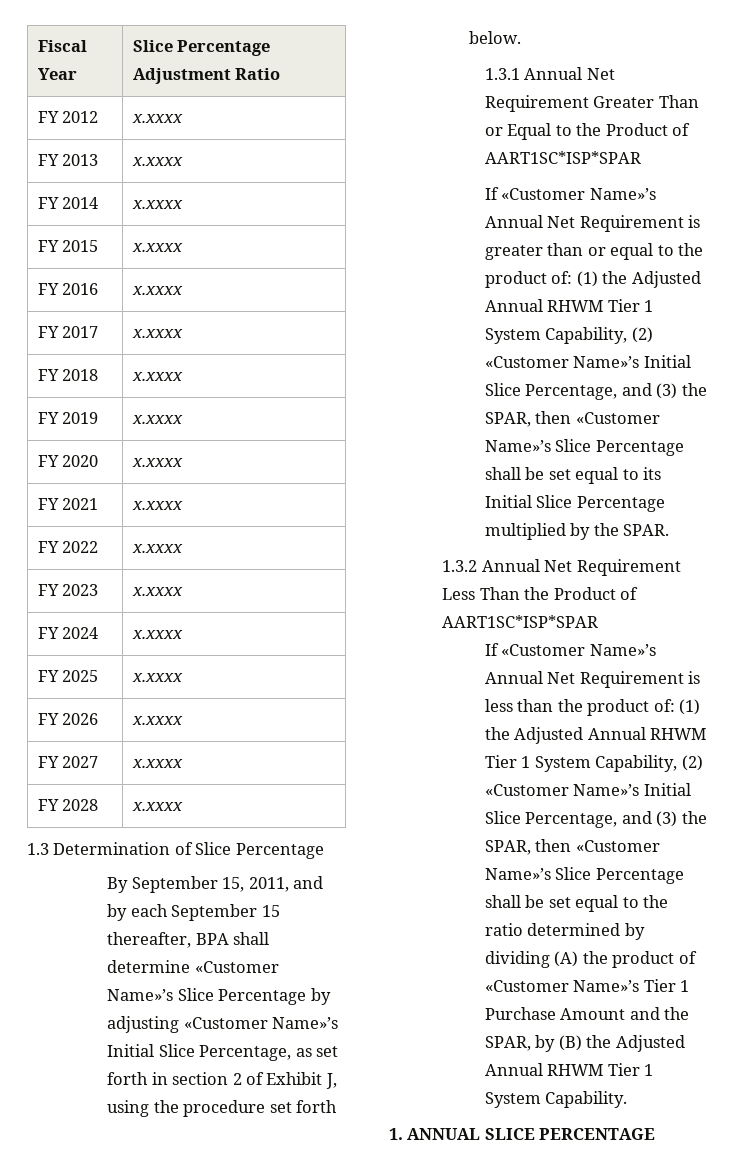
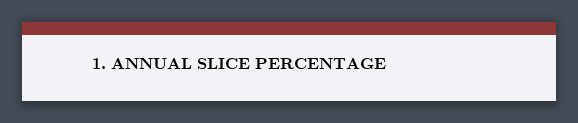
- Fiscal Year | Slice Percentage Adjustment Ratio
- FY 2012 | x.xxxx
- FY 2013 | x.xxxx
- FY 2014 | x.xxxx
- FY 2015 | x.xxxx
- FY 2016 | x.xxxx
- FY 2017 | x.xxxx
- FY 2018 | x.xxxx
- FY 2019 | x.xxxx
- FY 2020 | x.xxxx
- FY 2021 | x.xxxx
- FY 2022 | x.xxxx
- FY 2023 | x.xxxx
- FY 2024 | x.xxxx
- FY 2025 | x.xxxx
- FY 2026 | x.xxxx
- FY 2027 | x.xxxx
- FY 2028 | x.xxxx
- 1.3 Determination of Slice Percentage
- By September 15, 2011, and by each September 15 thereafter, BPA shall determine «Customer Name»’s Slice Percentage by adjusting «Customer Name»’s Initial Slice Percentage, as set forth in section 2 of Exhibit J, using the procedure set forth below.
- 1.3.1 Annual Net Requirement Greater Than or Equal to the Product of AART1SC*ISP*SPAR
- If «Customer Name»’s Annual Net Requirement is greater than or equal to the product of: (1) the Adjusted Annual RHWM Tier 1 System Capability, (2) «Customer Name»’s Initial Slice Percentage, and (3) the SPAR, then «Customer Name»’s Slice Percentage shall be set equal to its Initial Slice Percentage multiplied by the SPAR.
- 1.3.2 Annual Net Requirement Less Than the Product of AART1SC*ISP*SPAR
- If «Customer Name»’s Annual Net Requirement is less than the product of: (1) the Adjusted Annual RHWM Tier 1 System Capability, (2) «Customer Name»’s Initial Slice Percentage, and (3) the SPAR, then «Customer Name»’s Slice Percentage shall be set equal to the ratio determined by dividing (A) the product of «Customer Name»’s Tier 1 Purchase Amount and the SPAR, by (B) the Adjusted Annual RHWM Tier 1 System Capability.

